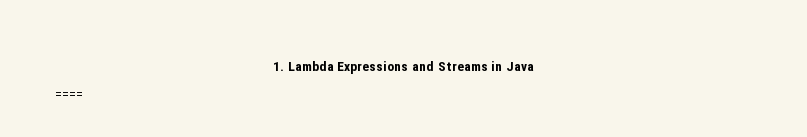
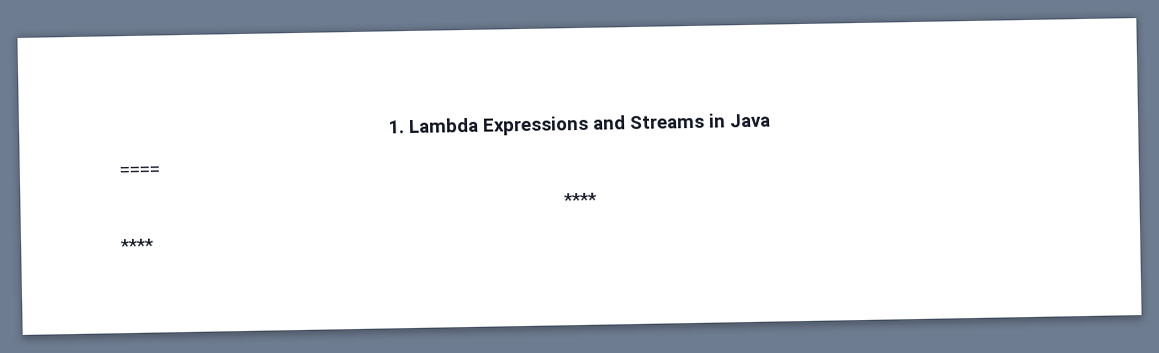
  ====
+ ****
+ ****

